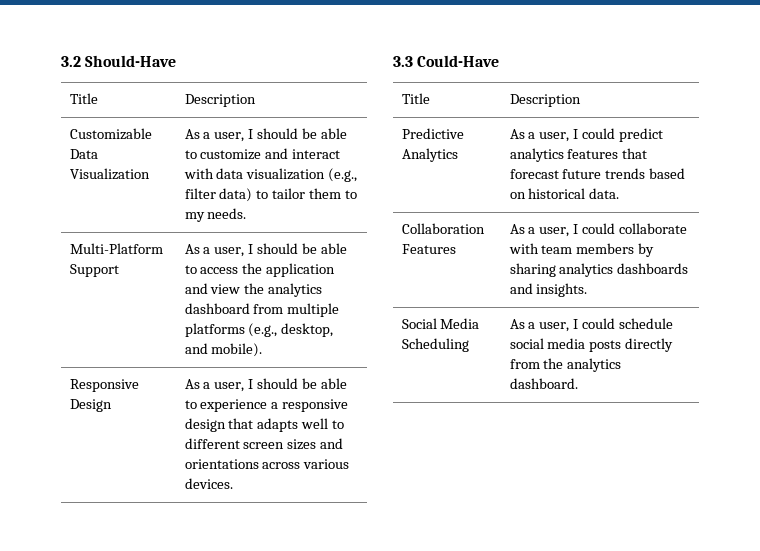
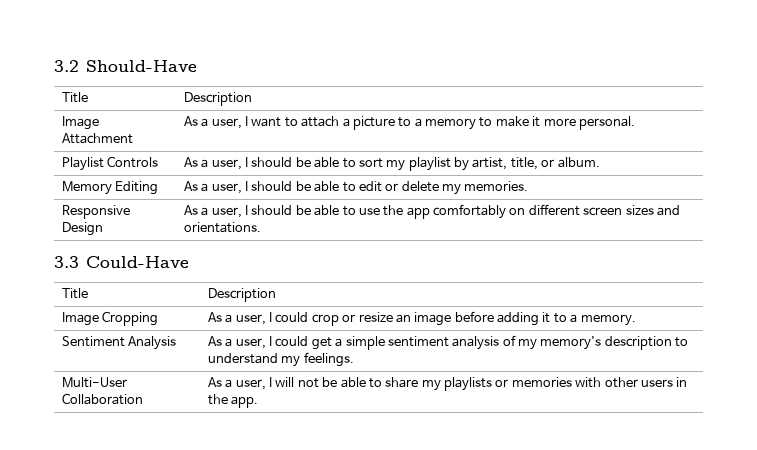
- Customizable Data Visualization | As a user, I should be able to customize and interact with data visualization (e.g., filter data) to tailor them to my needs.
- Multi-Platform Support | As a user, I should be able to access the application and view the analytics dashboard from multiple platforms (e.g., desktop, and mobile).
+ Image Attachment | As a user, I want to attach a picture to a memory to make it more personal.
+ Playlist Controls | As a user, I should be able to sort my playlist by artist, title, or album.
+ Memory Editing | As a user, I should be able to edit or delete my memories.
- Responsive Design | As a user, I should be able to experience a responsive design that adapts well to different screen sizes and orientations across various devices.
+ Responsive Design | As a user, I should be able to use the app comfortably on different screen sizes and orientations.
- Predictive Analytics | As a user, I could predict analytics features that forecast future trends based on historical data.
- Collaboration Features | As a user, I could collaborate with team members by sharing analytics dashboards and insights.
- Social Media Scheduling | As a user, I could schedule social media posts directly from the analytics dashboard.
+ Image Cropping | As a user, I could crop or resize an image before adding it to a memory.
+ Sentiment Analysis | As a user, I could get a simple sentiment analysis of my memory's description to understand my feelings.
+ Multi-User Collaboration | As a user, I will not be able to share my playlists or memories with other users in the app.

